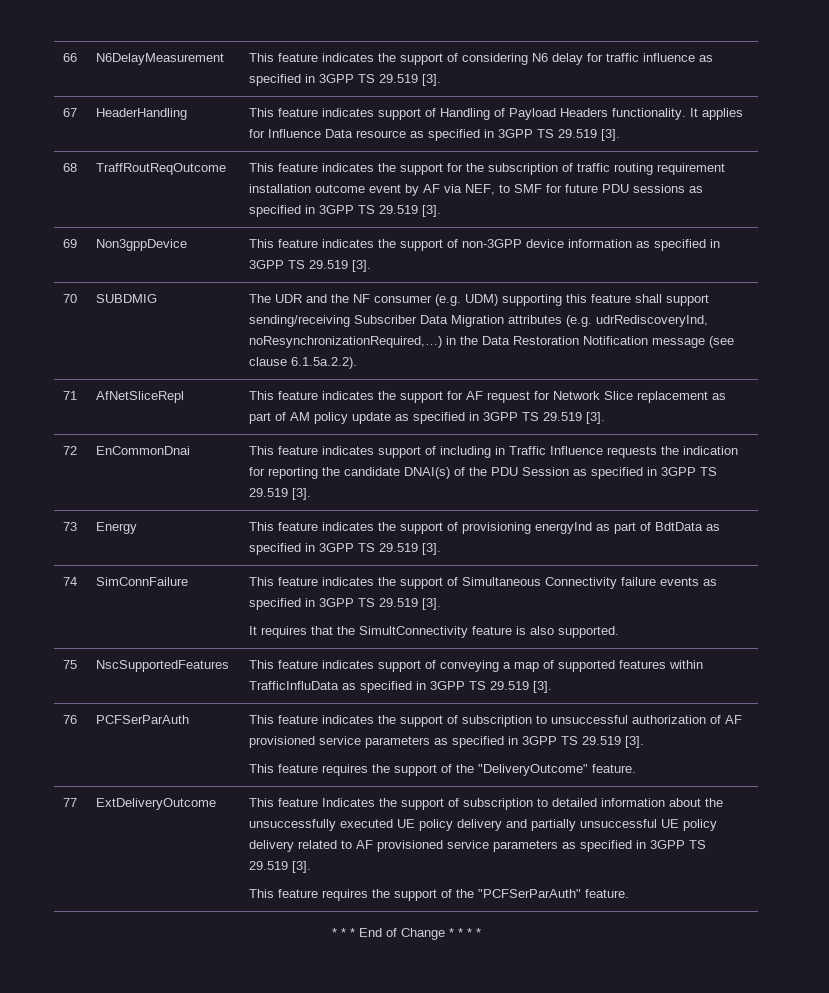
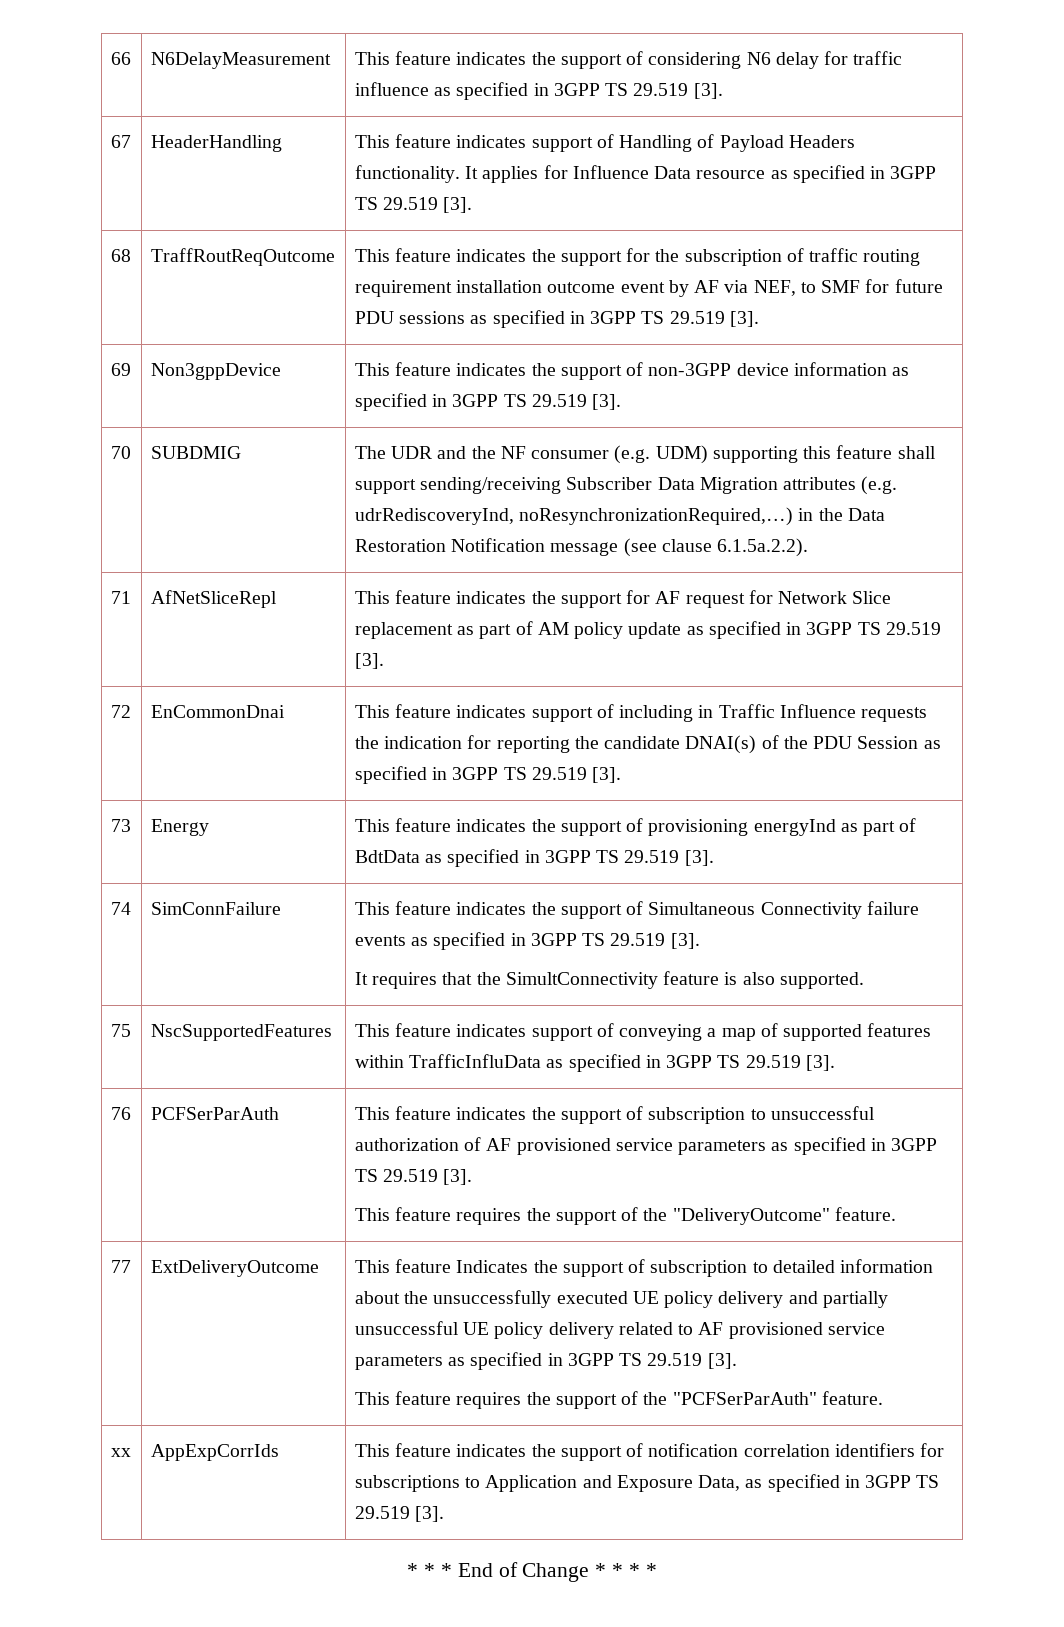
+ xx | AppExpCorrIds | This feature indicates the support of notification correlation identifiers for subscriptions to Application and Exposure Data, as specified in 3GPP TS 29.519 [3].

